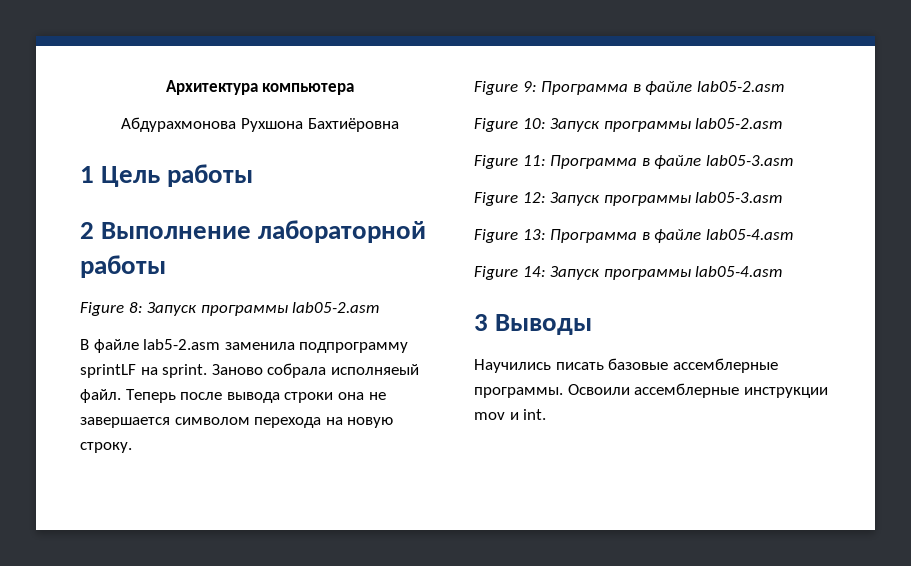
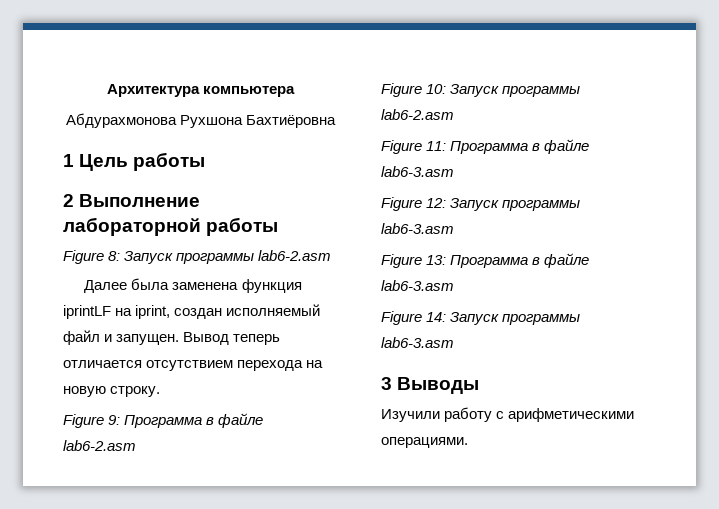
- Figure 8: Запуск программы lab05-2.asm
- В файле lab5-2.asm заменила подпрограмму sprintLF на sprint. Заново собрала исполняеый файл. Теперь после вывода строки она не завершается символом перехода на новую строку.
+ Figure 8: Запуск программы lab6-2.asm
+ Далее была заменена функция iprintLF на iprint, создан исполняемый файл и запущен. Вывод теперь отличается отсутствием перехода на новую строку.
- Figure 9: Программа в файле lab05-2.asm
+ Figure 9: Программа в файле lab6-2.asm
- Figure 10: Запуск программы lab05-2.asm
+ Figure 10: Запуск программы lab6-2.asm
- Figure 11: Программа в файле lab05-3.asm
+ Figure 11: Программа в файле lab6-3.asm
- Figure 12: Запуск программы lab05-3.asm
+ Figure 12: Запуск программы lab6-3.asm
- Figure 13: Программа в файле lab05-4.asm
+ Figure 13: Программа в файле lab6-3.asm
- Figure 14: Запуск программы lab05-4.asm
+ Figure 14: Запуск программы lab6-3.asm
- Научились писать базовые ассемблерные программы. Освоили ассемблерные инструкции mov и int.
+ Изучили работу с арифметическими операциями.

